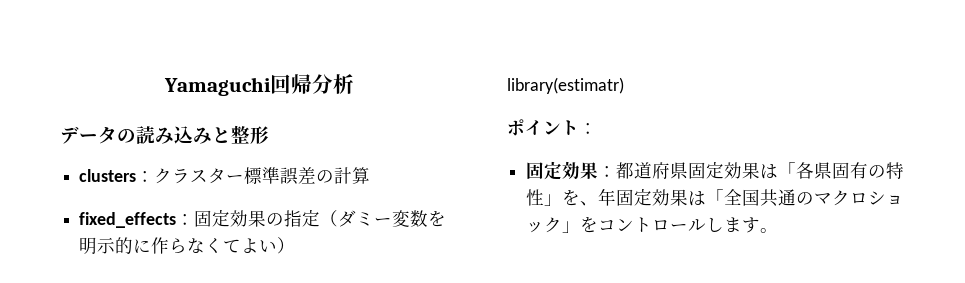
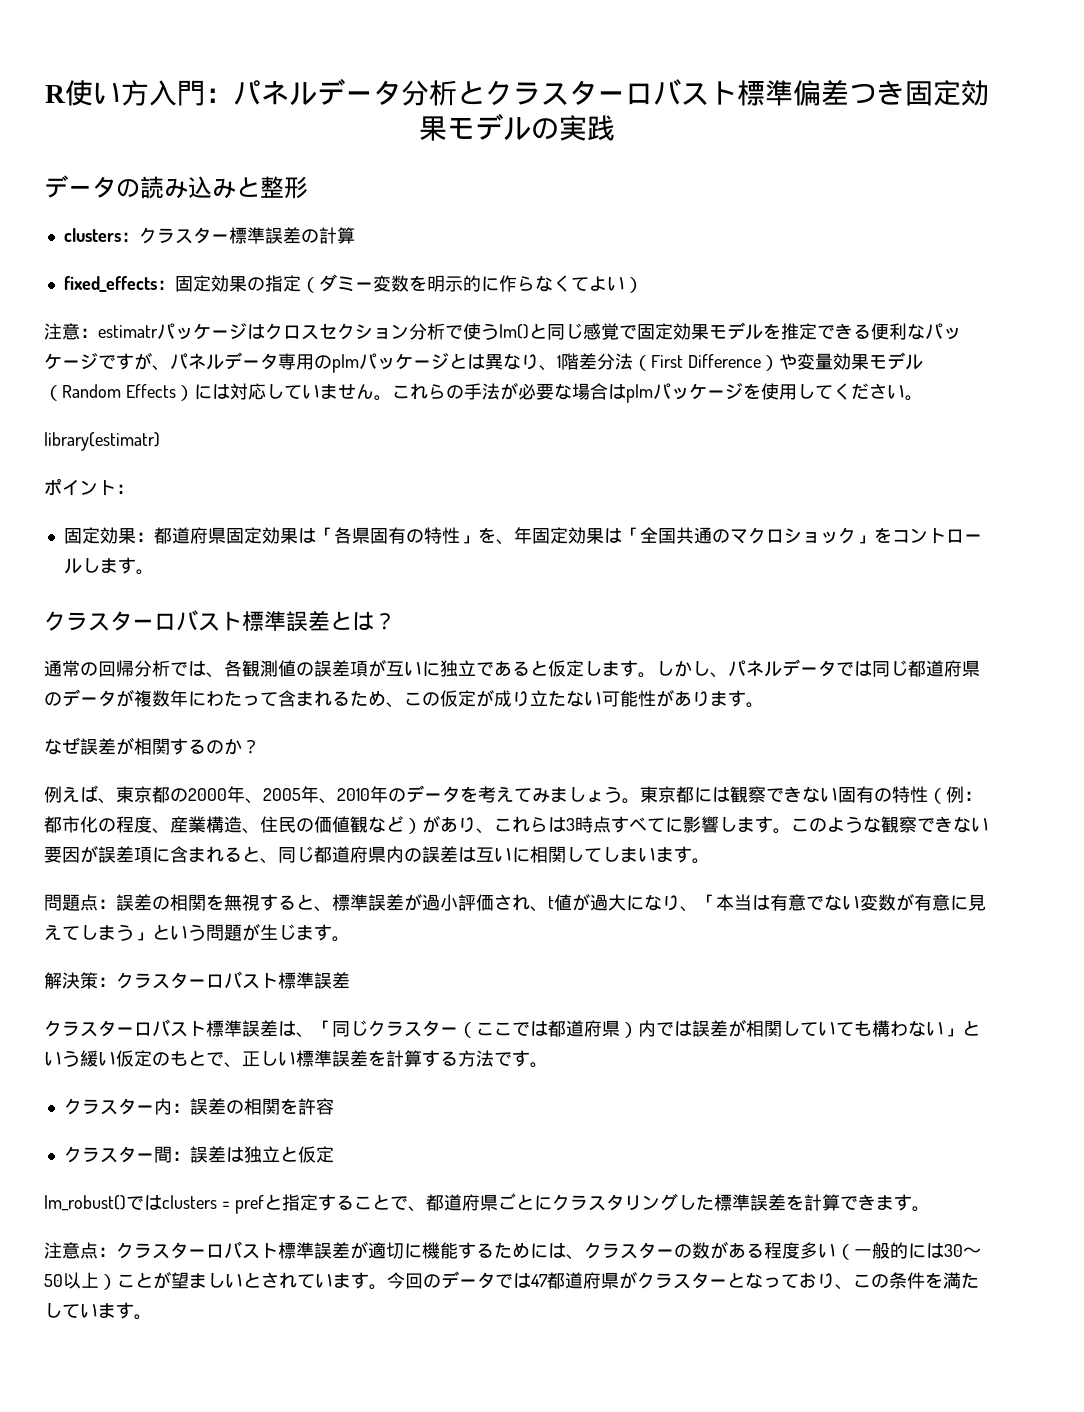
- Yamaguchi回帰分析
+ R使い方入門：パネルデータ分析とクラスターロバスト標準偏差つき固定効果モデルの実践
+ 注意：estimatrパッケージはクロスセクション分析で使うlm()と同じ感覚で固定効果モデルを推定できる便利なパッケージですが、パネルデータ専用のplmパッケージとは異なり、1階差分法（First Difference）や変量効果モデル（Random Effects）には対応していません。これらの手法が必要な場合はplmパッケージを使用してください。
+ クラスターロバスト標準誤差とは？
+ 通常の回帰分析では、各観測値の誤差項が互いに独立であると仮定します。しかし、パネルデータでは同じ都道府県のデータが複数年にわたって含まれるため、この仮定が成り立たない可能性があります。
+ なぜ誤差が相関するのか？
+ 例えば、東京都の2000年、2005年、2010年のデータを考えてみましょう。東京都には観察できない固有の特性（例：都市化の程度、産業構造、住民の価値観など）があり、これらは3時点すべてに影響します。このような観察できない要因が誤差項に含まれると、同じ都道府県内の誤差は互いに相関してしまいます。
+ 問題点：誤差の相関を無視すると、標準誤差が過小評価され、t値が過大になり、「本当は有意でない変数が有意に見えてしまう」という問題が生じます。
+ 解決策：クラスターロバスト標準誤差
+ クラスターロバスト標準誤差は、「同じクラスター（ここでは都道府県）内では誤差が相関していても構わない」という緩い仮定のもとで、正しい標準誤差を計算する方法です。
+ クラスター内：誤差の相関を許容
+ クラスター間：誤差は独立と仮定
+ lm_robust()ではclusters = prefと指定することで、都道府県ごとにクラスタリングした標準誤差を計算できます。
+ 注意点：クラスターロバスト標準誤差が適切に機能するためには、クラスターの数がある程度多い（一般的には30〜50以上）ことが望ましいとされています。今回のデータでは47都道府県がクラスターとなっており、この条件を満たしています。

